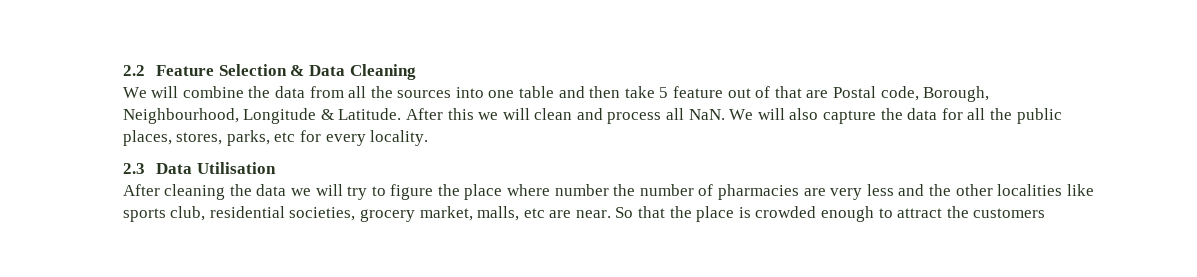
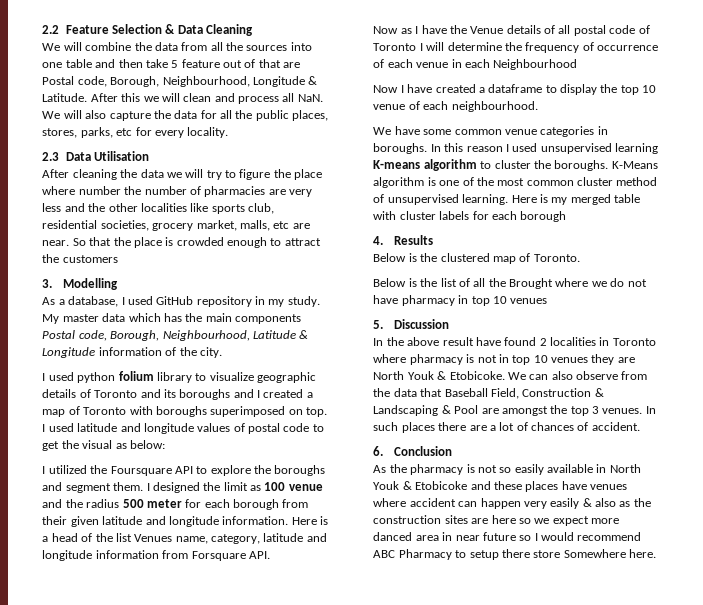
+ 3. Modelling
+ As a database, I used GitHub repository in my study. My master data which has the main components Postal code, Borough, Neighbourhood, Latitude & Longitude information of the city.
+ I used python folium library to visualize geographic details of Toronto and its boroughs and I created a map of Toronto with boroughs superimposed on top. I used latitude and longitude values of postal code to get the visual as below:
+ I utilized the Foursquare API to explore the boroughs and segment them. I designed the limit as 100 venue and the radius 500 meter for each borough from their given latitude and longitude information. Here is a head of the list Venues name, category, latitude and longitude information from Forsquare API.
+ Now as I have the Venue details of all postal code of Toronto I will determine the frequency of occurrence of each venue in each Neighbourhood
+ Now I have created a dataframe to display the top 10 venue of each neighbourhood.
+ We have some common venue categories in boroughs. In this reason I used unsupervised learning K-means algorithm to cluster the boroughs. K-Means algorithm is one of the most common cluster method of unsupervised learning. Here is my merged table with cluster labels for each borough
+ 4. Results
+ Below is the clustered map of Toronto.
+ Below is the list of all the Brought where we do not have pharmacy in top 10 venues
+ 5. Discussion
+ In the above result have found 2 localities in Toronto where pharmacy is not in top 10 venues they are North Youk & Etobicoke. We can also observe from the data that Baseball Field, Construction & Landscaping & Pool are amongst the top 3 venues. In such places there are a lot of chances of accident.
+ 6. Conclusion
+ As the pharmacy is not so easily available in North Youk & Etobicoke and these places have venues where accident can happen very easily & also as the construction sites are here so we expect more danced area in near future so I would recommend ABC Pharmacy to setup there store Somewhere here.

